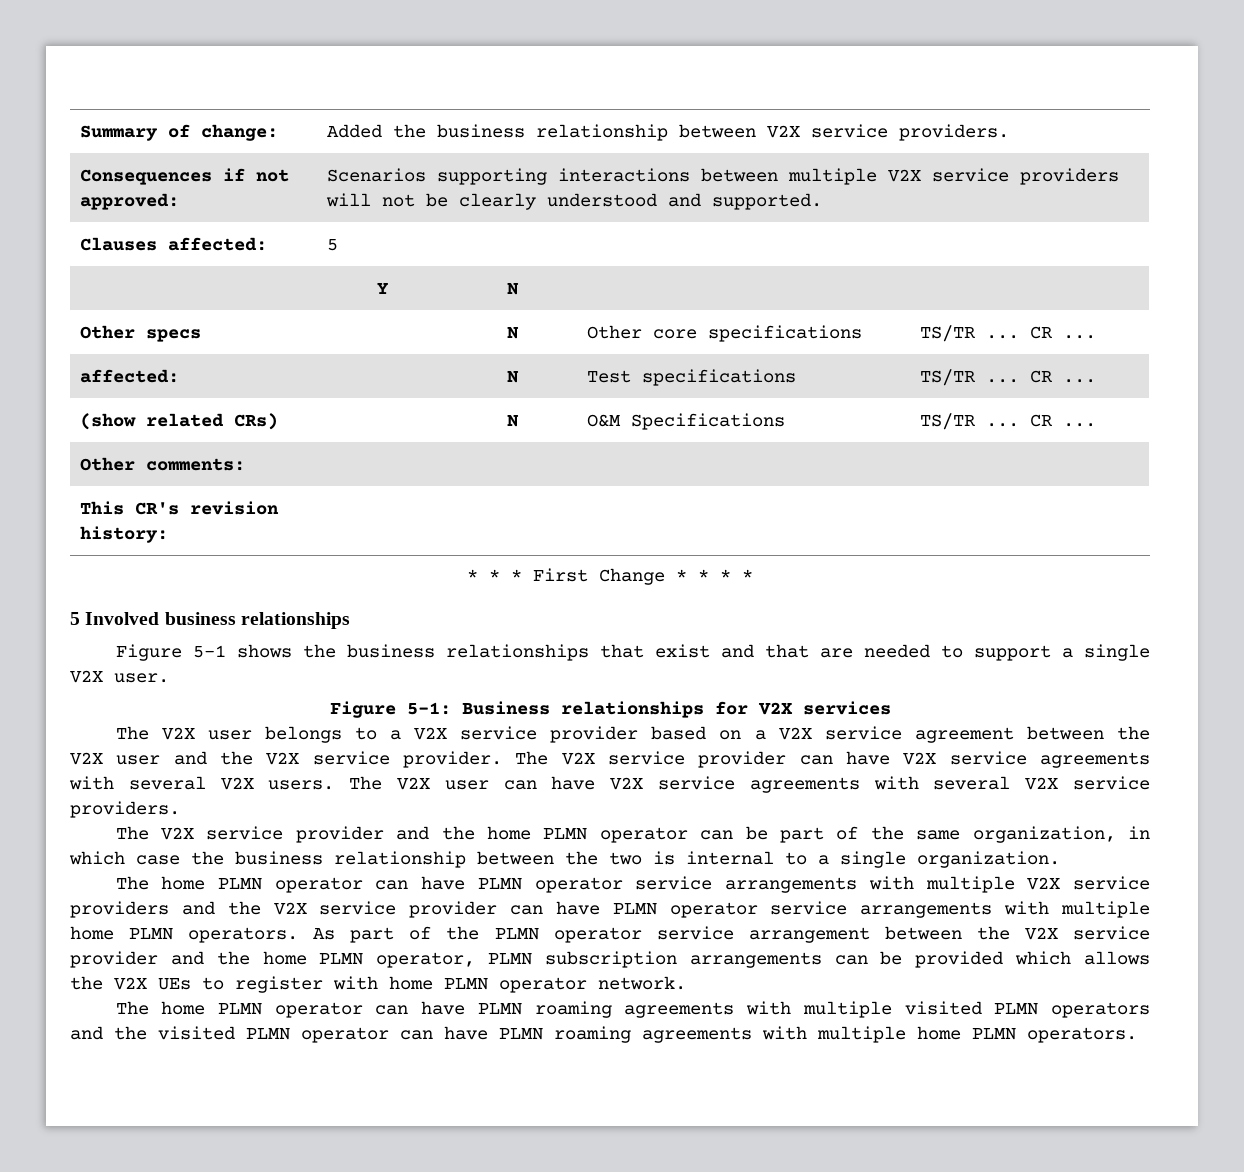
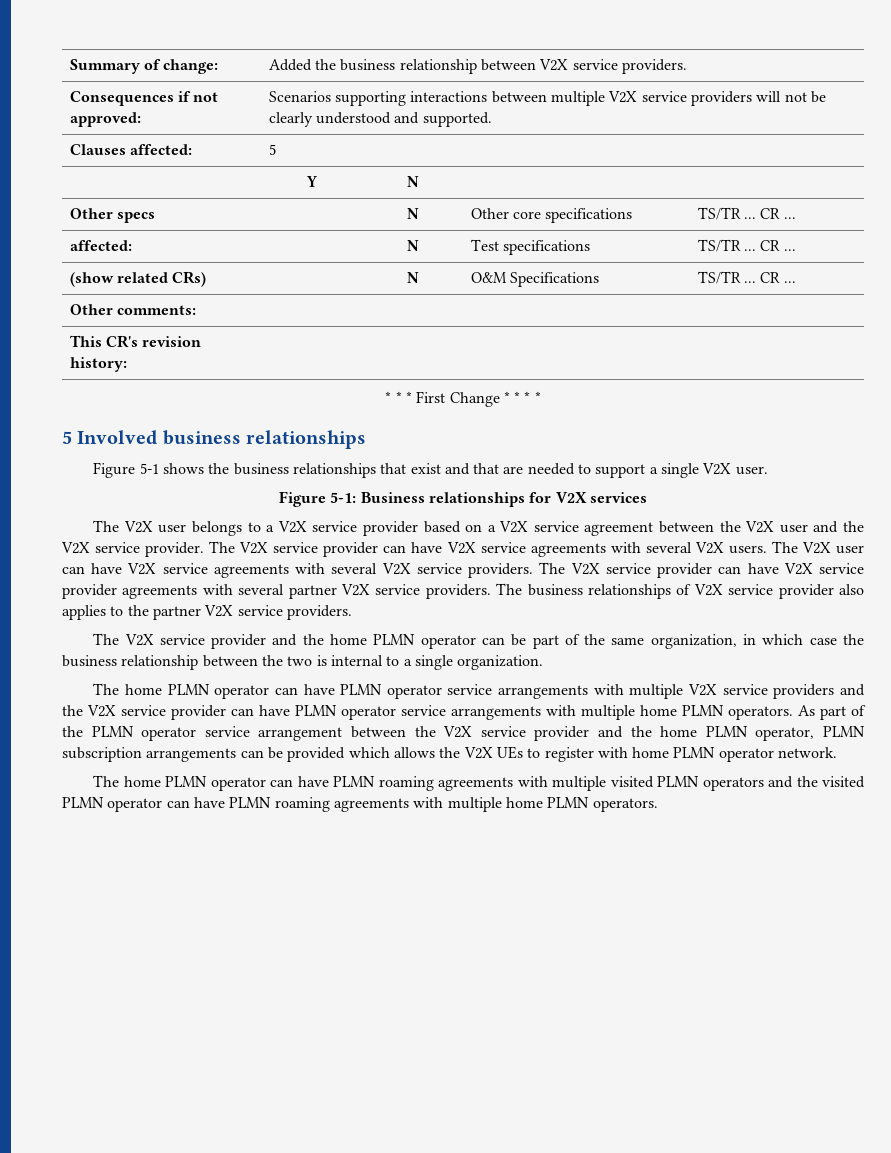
+ The V2X service provider can have V2X service provider agreements with several partner V2X service providers. The business relationships of V2X service provider also applies to the partner V2X service providers.

